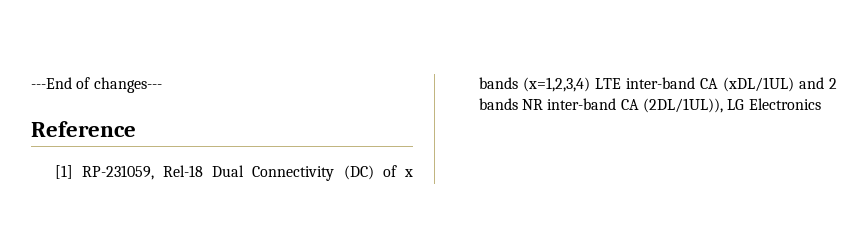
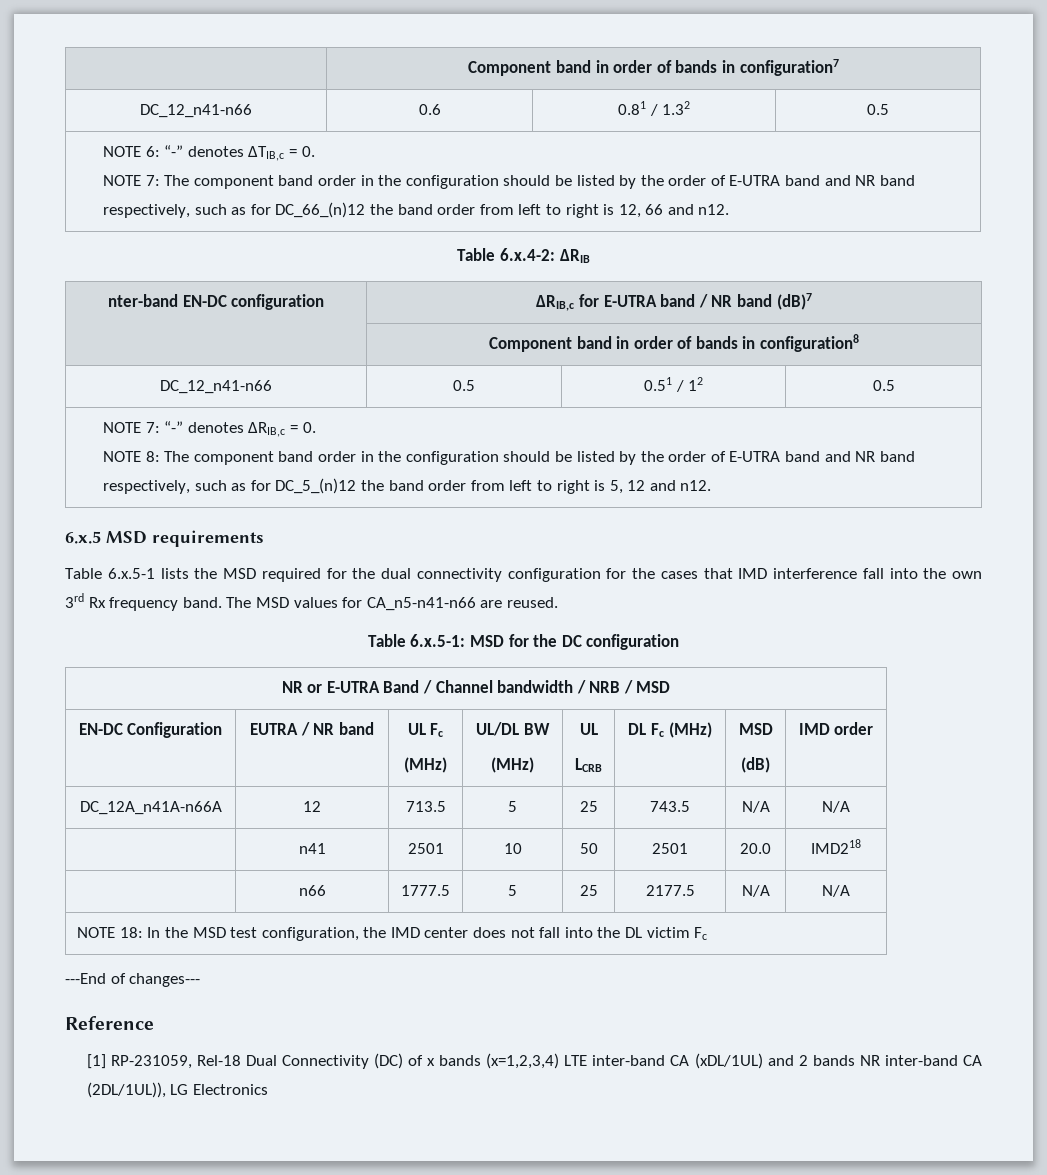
+ | Component band in order of bands in configuration7
+ DC_12_n41-n66 | 0.6 | 0.81 / 1.32 | 0.5
+ NOTE 6: “-” denotes ΔTIB,c = 0.
+ NOTE 7: The component band order in the configuration should be listed by the order of E-UTRA band and NR band respectively, such as for DC_66_(n)12 the band order from left to right is 12, 66 and n12.
+ Table 6.x.4-2: ΔRIB
+ nter-band EN-DC configuration | ΔRIB,c for E-UTRA band / NR band (dB)7
+ | Component band in order of bands in configuration8
+ DC_12_n41-n66 | 0.5 | 0.51 / 12 | 0.5
+ NOTE 7: “-” denotes ΔRIB,c = 0.
+ NOTE 8: The component band order in the configuration should be listed by the order of E-UTRA band and NR band respectively, such as for DC_5_(n)12 the band order from left to right is 5, 12 and n12.
+ 6.x.5 MSD requirements
+ Table 6.x.5-1 lists the MSD required for the dual connectivity configuration for the cases that IMD interference fall into the own 3rd Rx frequency band. The MSD values for CA_n5-n41-n66 are reused.
+ Table 6.x.5-1: MSD for the DC configuration
+ NR or E-UTRA Band / Channel bandwidth / NRB / MSD
+ EN-DC Configuration | EUTRA / NR band | UL Fc
+ (MHz) | UL/DL BW
+ (MHz) | UL
+ LCRB | DL Fc (MHz) | MSD
+ (dB) | IMD order
+ DC_12A_n41A-n66A | 12 | 713.5 | 5 | 25 | 743.5 | N/A | N/A
+ | n41 | 2501 | 10 | 50 | 2501 | 20.0 | IMD218
+ | n66 | 1777.5 | 5 | 25 | 2177.5 | N/A | N/A
+ NOTE 18: In the MSD test configuration, the IMD center does not fall into the DL victim Fc

